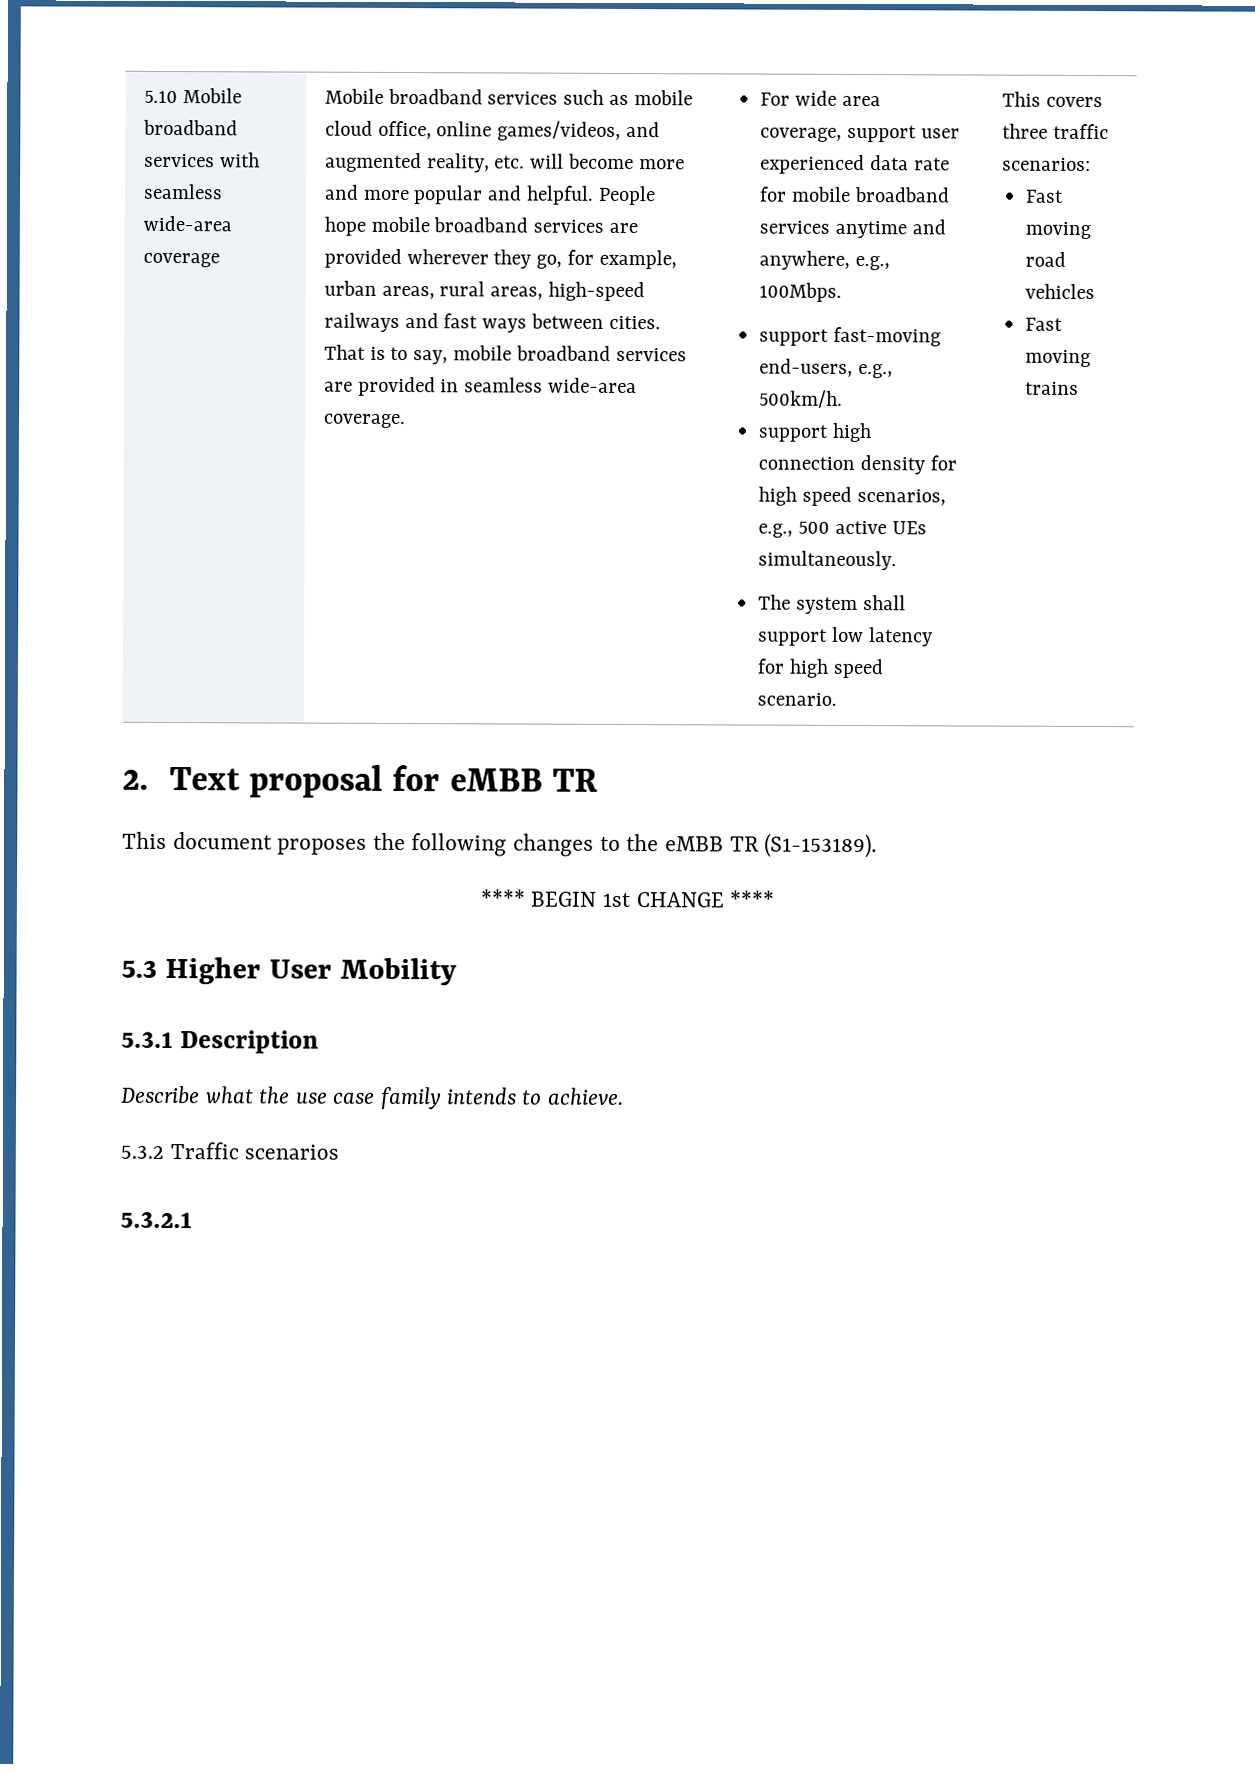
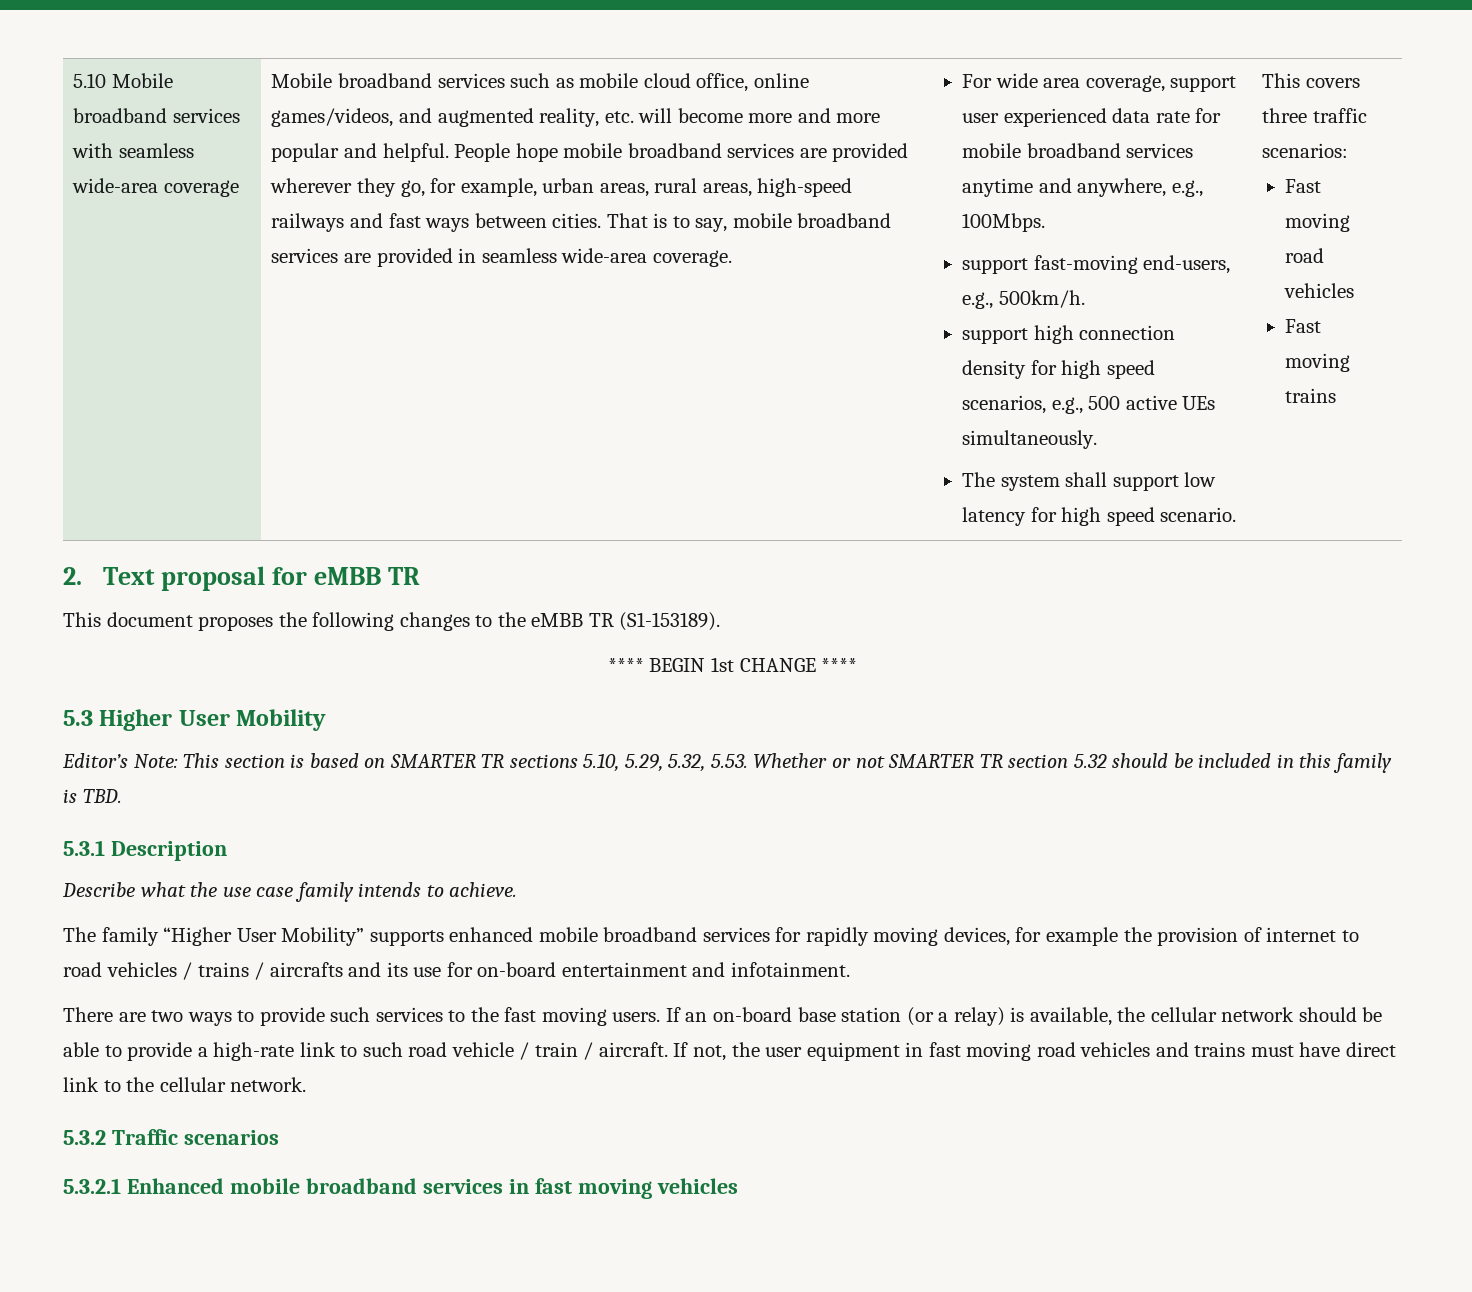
+ Editor’s Note: This section is based on SMARTER TR sections 5.10, 5.29, 5.32, 5.53. Whether or not SMARTER TR section 5.32 should be included in this family is TBD.
+ The family “Higher User Mobility” supports enhanced mobile broadband services for rapidly moving devices, for example the provision of internet to road vehicles / trains / aircrafts and its use for on-board entertainment and infotainment.
+ There are two ways to provide such services to the fast moving users. If an on-board base station (or a relay) is available, the cellular network should be able to provide a high-rate link to such road vehicle / train / aircraft. If not, the user equipment in fast moving road vehicles and trains must have direct link to the cellular network.
  5.3.2 Traffic scenarios
- 5.3.2.1
+ 5.3.2.1 Enhanced mobile broadband services in fast moving vehicles

